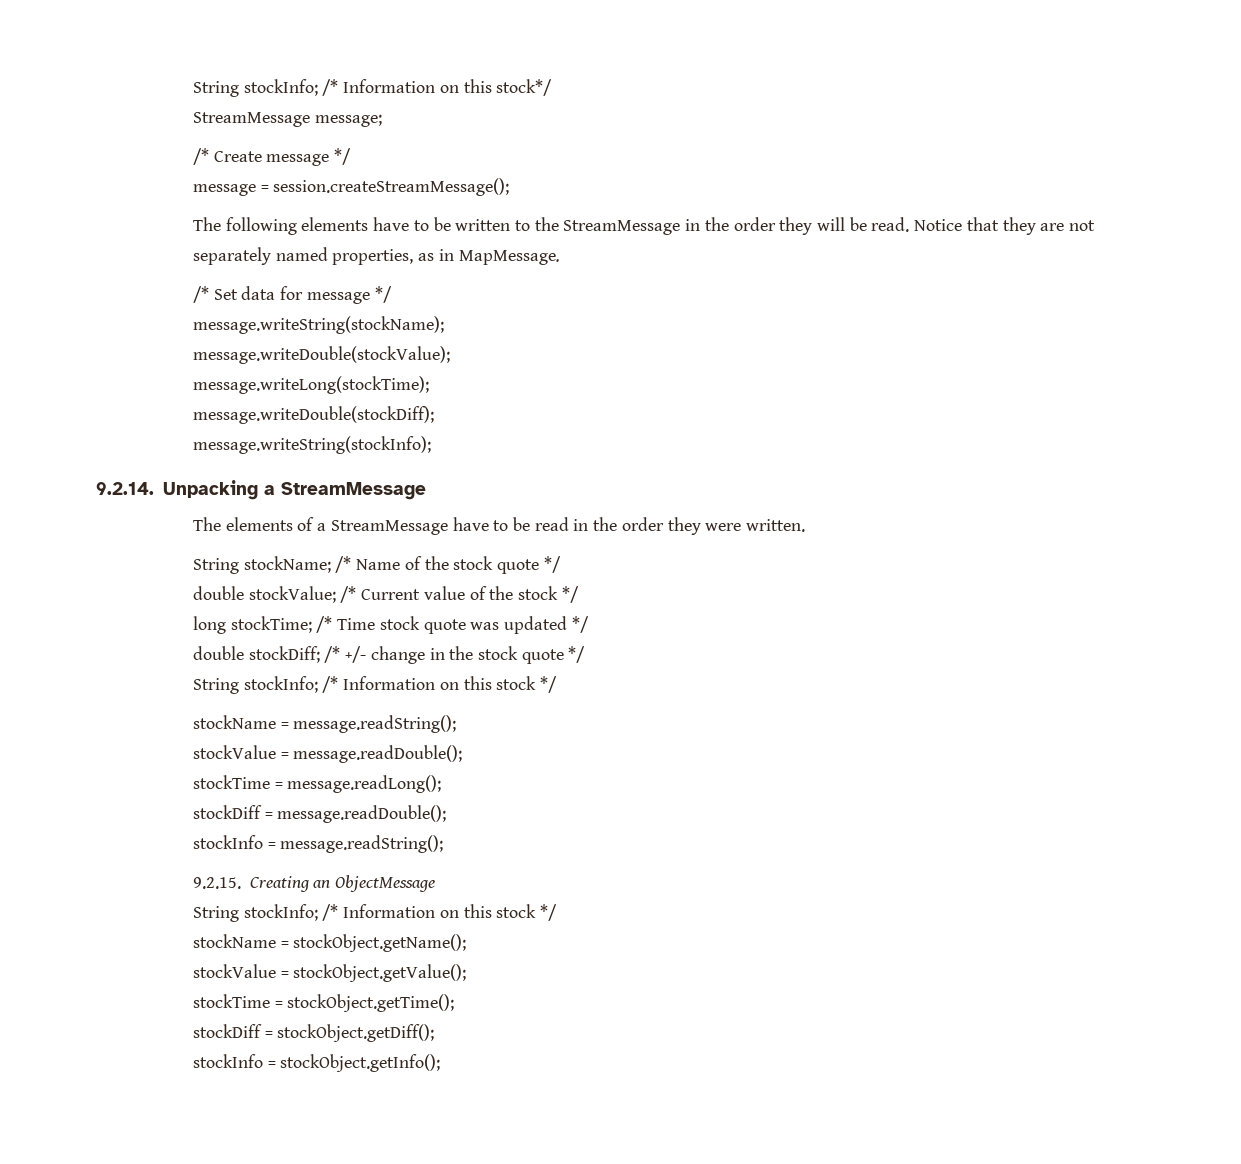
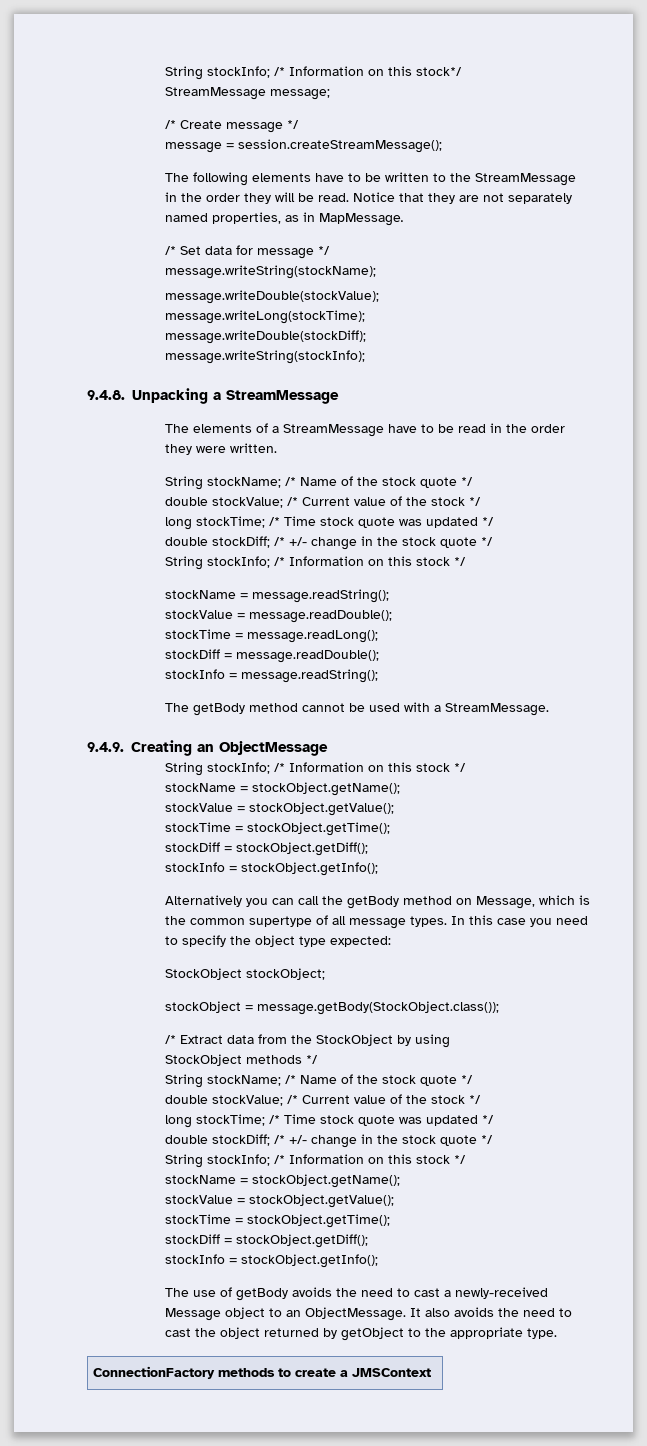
- 9.2.14. Unpacking a StreamMessage
+ 9.4.8. Unpacking a StreamMessage
- 9.2.15. Creating an ObjectMessage
+ The getBody method cannot be used with a StreamMessage.
+ 9.4.9. Creating an ObjectMessage
+ Alternatively you can call the getBody method on Message, which is the common supertype of all message types. In this case you need to specify the object type expected:
+ StockObject stockObject;
+ stockObject = message.getBody(StockObject.class());
+ /* Extract data from the StockObject by using
+ StockObject methods */
+ String stockName; /* Name of the stock quote */
+ double stockValue; /* Current value of the stock */
+ long stockTime; /* Time stock quote was updated */
+ double stockDiff; /* +/- change in the stock quote */
+ String stockInfo; /* Information on this stock */
+ stockName = stockObject.getName();
+ stockValue = stockObject.getValue();
+ stockTime = stockObject.getTime();
+ stockDiff = stockObject.getDiff();
+ stockInfo = stockObject.getInfo();
+ The use of getBody avoids the need to cast a newly-received Message object to an ObjectMessage. It also avoids the need to cast the object returned by getObject to the appropriate type.
+ ConnectionFactory methods to create a JMSContext

